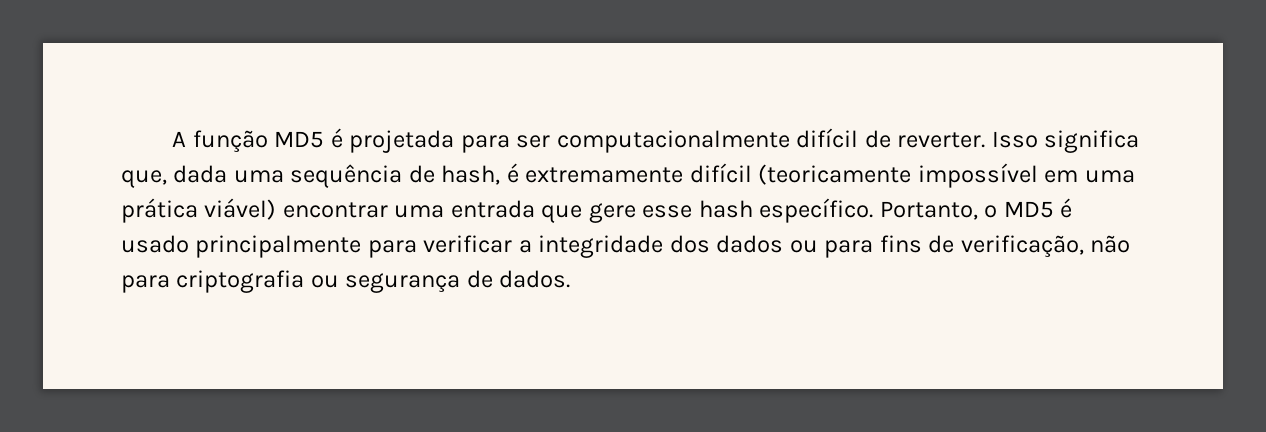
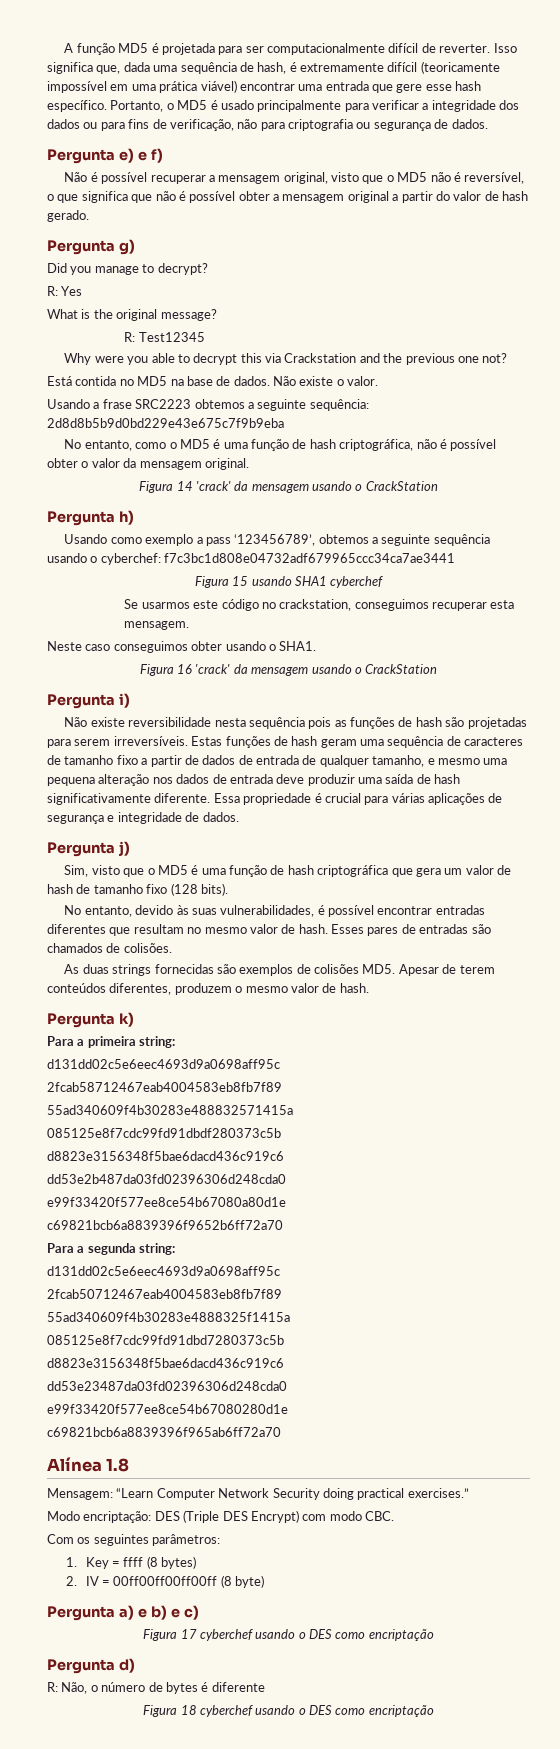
+ Pergunta e) e f)
+ Não é possível recuperar a mensagem original, visto que o MD5 não é reversível, o que significa que não é possível obter a mensagem original a partir do valor de hash gerado.
+ Pergunta g)
+ Did you manage to decrypt?
+ R: Yes
+ What is the original message?
+ R: Test12345
+ Why were you able to decrypt this via Crackstation and the previous one not?
+ Está contida no MD5 na base de dados. Não existe o valor.
+ Usando a frase SRC2223 obtemos a seguinte sequência: 2d8d8b5b9d0bd229e43e675c7f9b9eba
+ No entanto, como o MD5 é uma função de hash criptográfica, não é possível obter o valor da mensagem original.
+ Figura 14 'crack' da mensagem usando o CrackStation
+ Pergunta h)
+ Usando como exemplo a pass ‘123456789’, obtemos a seguinte sequência usando o cyberchef: f7c3bc1d808e04732adf679965ccc34ca7ae3441
+ Figura 15 usando SHA1 cyberchef
+ Se usarmos este código no crackstation, conseguimos recuperar esta mensagem.
+ Neste caso conseguimos obter usando o SHA1.
+ Figura 16 'crack' da mensagem usando o CrackStation
+ Pergunta i)
+ Não existe reversibilidade nesta sequência pois as funções de hash são projetadas para serem irreversíveis. Estas funções de hash geram uma sequência de caracteres de tamanho fixo a partir de dados de entrada de qualquer tamanho, e mesmo uma pequena alteração nos dados de entrada deve produzir uma saída de hash significativamente diferente. Essa propriedade é crucial para várias aplicações de segurança e integridade de dados.
+ Pergunta j)
+ Sim, visto que o MD5 é uma função de hash criptográfica que gera um valor de hash de tamanho fixo (128 bits).
+ No entanto, devido às suas vulnerabilidades, é possível encontrar entradas diferentes que resultam no mesmo valor de hash. Esses pares de entradas são chamados de colisões.
+ As duas strings fornecidas são exemplos de colisões MD5. Apesar de terem conteúdos diferentes, produzem o mesmo valor de hash.
+ Pergunta k)
+ Para a primeira string:
+ d131dd02c5e6eec4693d9a0698aff95c
+ 2fcab58712467eab4004583eb8fb7f89
+ 55ad340609f4b30283e488832571415a
+ 085125e8f7cdc99fd91dbdf280373c5b
+ d8823e3156348f5bae6dacd436c919c6
+ dd53e2b487da03fd02396306d248cda0
+ e99f33420f577ee8ce54b67080a80d1e
+ c69821bcb6a8839396f9652b6ff72a70
+ Para a segunda string:
+ d131dd02c5e6eec4693d9a0698aff95c
+ 2fcab50712467eab4004583eb8fb7f89
+ 55ad340609f4b30283e4888325f1415a
+ 085125e8f7cdc99fd91dbd7280373c5b
+ d8823e3156348f5bae6dacd436c919c6
+ dd53e23487da03fd02396306d248cda0
+ e99f33420f577ee8ce54b67080280d1e
+ c69821bcb6a8839396f965ab6ff72a70
+ Alínea 1.8
+ Mensagem: “Learn Computer Network Security doing practical exercises.”
+ Modo encriptação: DES (Triple DES Encrypt) com modo CBC.
+ Com os seguintes parâmetros:
+ 1. Key = ffff (8 bytes)
+ 2. IV = 00ff00ff00ff00ff (8 byte)
+ Pergunta a) e b) e c)
+ Figura 17 cyberchef usando o DES como encriptação
+ Pergunta d)
+ R: Não, o número de bytes é diferente
+ Figura 18 cyberchef usando o DES como encriptação

